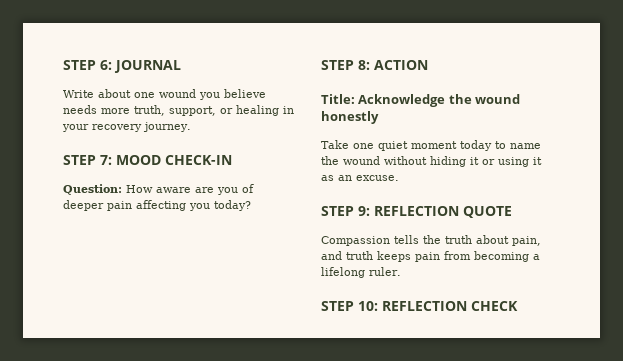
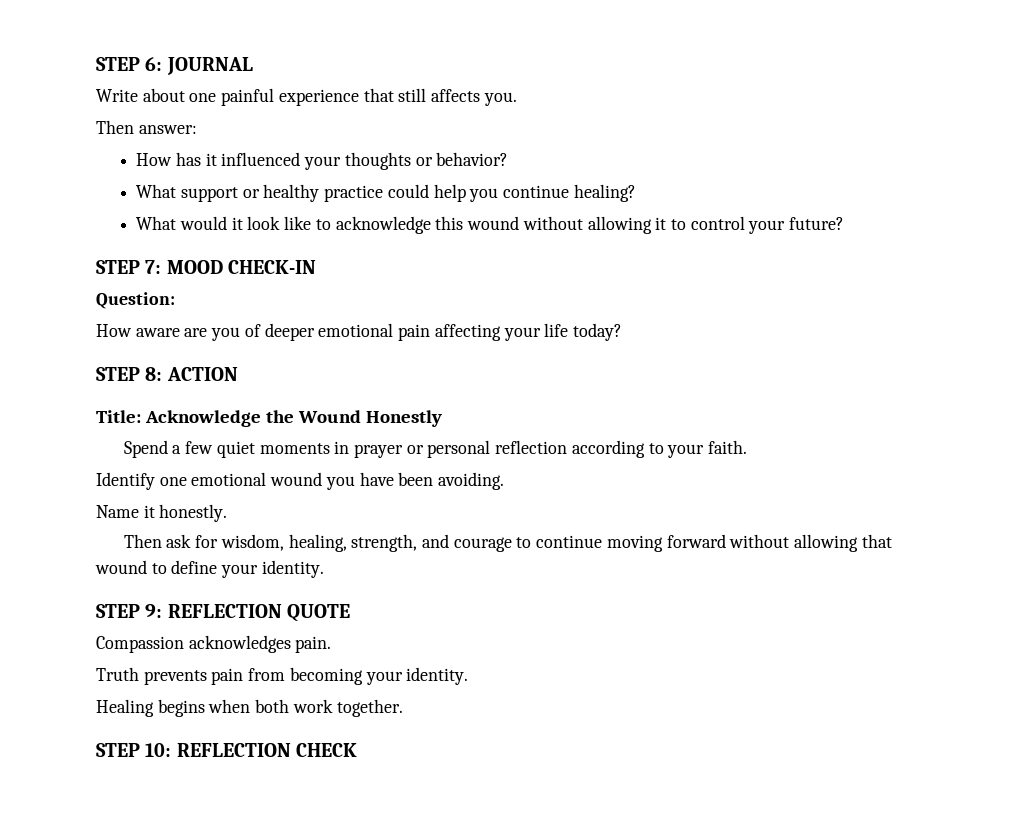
- Write about one wound you believe needs more truth, support, or healing in your recovery journey.
+ Write about one painful experience that still affects you.
+ Then answer:
+ How has it influenced your thoughts or behavior?
+ What support or healthy practice could help you continue healing?
+ What would it look like to acknowledge this wound without allowing it to control your future?
- Question: How aware are you of deeper pain affecting you today?
+ Question:
+ How aware are you of deeper emotional pain affecting your life today?
- Title: Acknowledge the wound honestly
- Take one quiet moment today to name the wound without hiding it or using it as an excuse.
+ Title: Acknowledge the Wound Honestly
+ Spend a few quiet moments in prayer or personal reflection according to your faith.
+ Identify one emotional wound you have been avoiding.
+ Name it honestly.
+ Then ask for wisdom, healing, strength, and courage to continue moving forward without allowing that wound to define your identity.
- Compassion tells the truth about pain, and truth keeps pain from becoming a lifelong ruler.
+ Compassion acknowledges pain.
+ Truth prevents pain from becoming your identity.
+ Healing begins when both work together.

